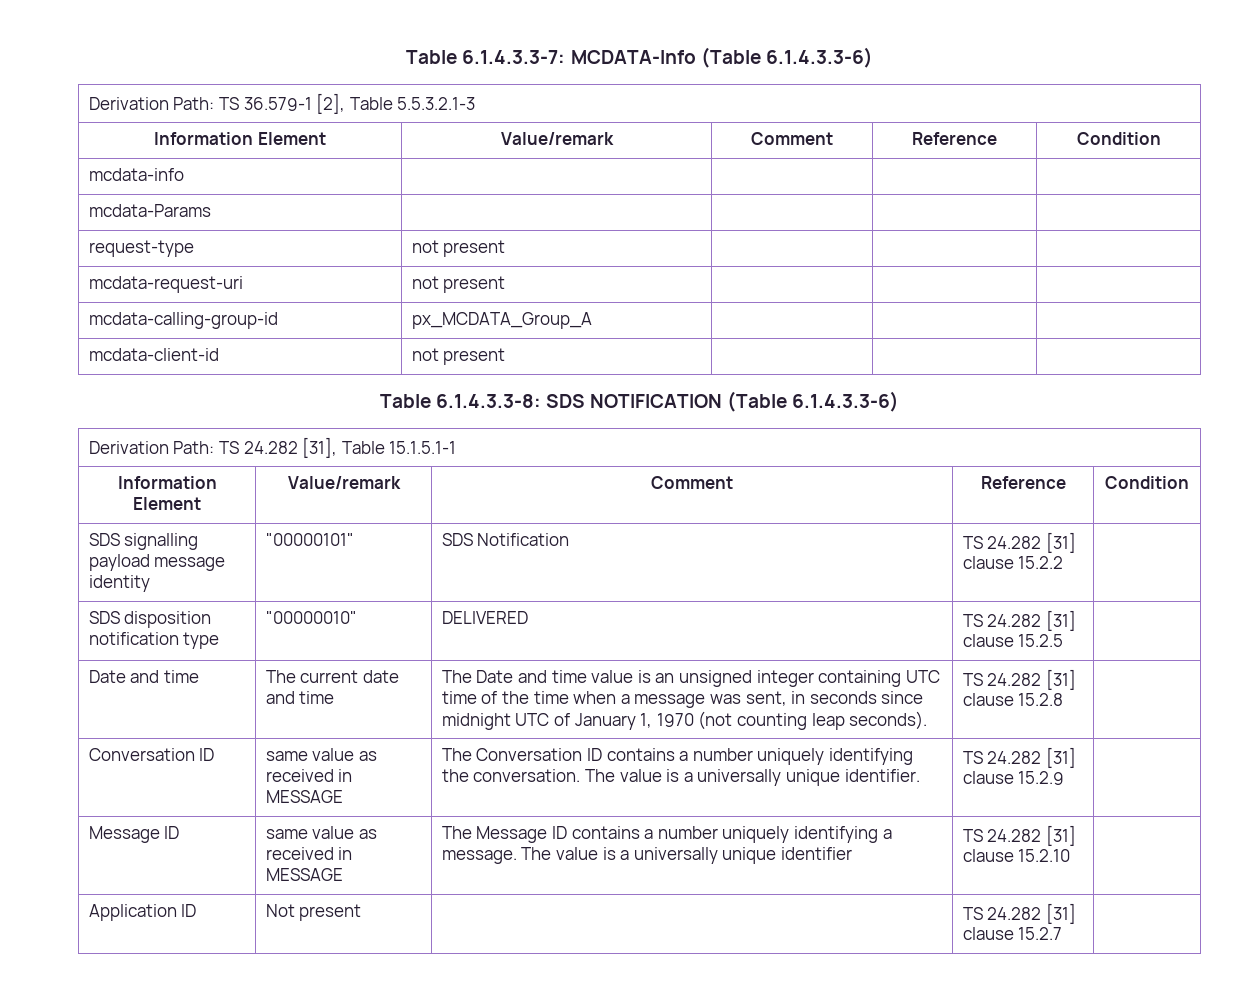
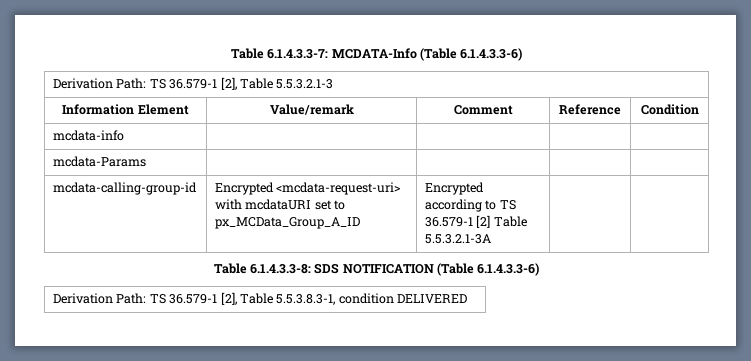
- request-type | not present | | |
- mcdata-request-uri | not present | | |
- mcdata-calling-group-id | px_MCDATA_Group_A | | |
- mcdata-client-id | not present | | |
+ mcdata-calling-group-id | Encrypted <mcdata-request-uri> with mcdataURI set to px_MCData_Group_A_ID | Encrypted according to TS 36.579-1 [2] Table 5.5.3.2.1-3A | |
- Derivation Path: TS 24.282 [31], Table 15.1.5.1-1
- Information Element | Value/remark | Comment | Reference | Condition
- SDS signalling payload message identity | "00000101" | SDS Notification | TS 24.282 [31] clause 15.2.2 |
- SDS disposition notification type | "00000010" | DELIVERED | TS 24.282 [31] clause 15.2.5 |
- Date and time | The current date and time | The Date and time value is an unsigned integer containing UTC time of the time when a message was sent, in seconds since midnight UTC of January 1, 1970 (not counting leap seconds). | TS 24.282 [31] clause 15.2.8 |
- Conversation ID | same value as received in MESSAGE | The Conversation ID contains a number uniquely identifying the conversation. The value is a universally unique identifier. | TS 24.282 [31] clause 15.2.9 |
- Message ID | same value as received in MESSAGE | The Message ID contains a number uniquely identifying a message. The value is a universally unique identifier | TS 24.282 [31] clause 15.2.10 |
- Application ID | Not present | | TS 24.282 [31] clause 15.2.7 |
+ Derivation Path: TS 36.579-1 [2], Table 5.5.3.8.3-1, condition DELIVERED

